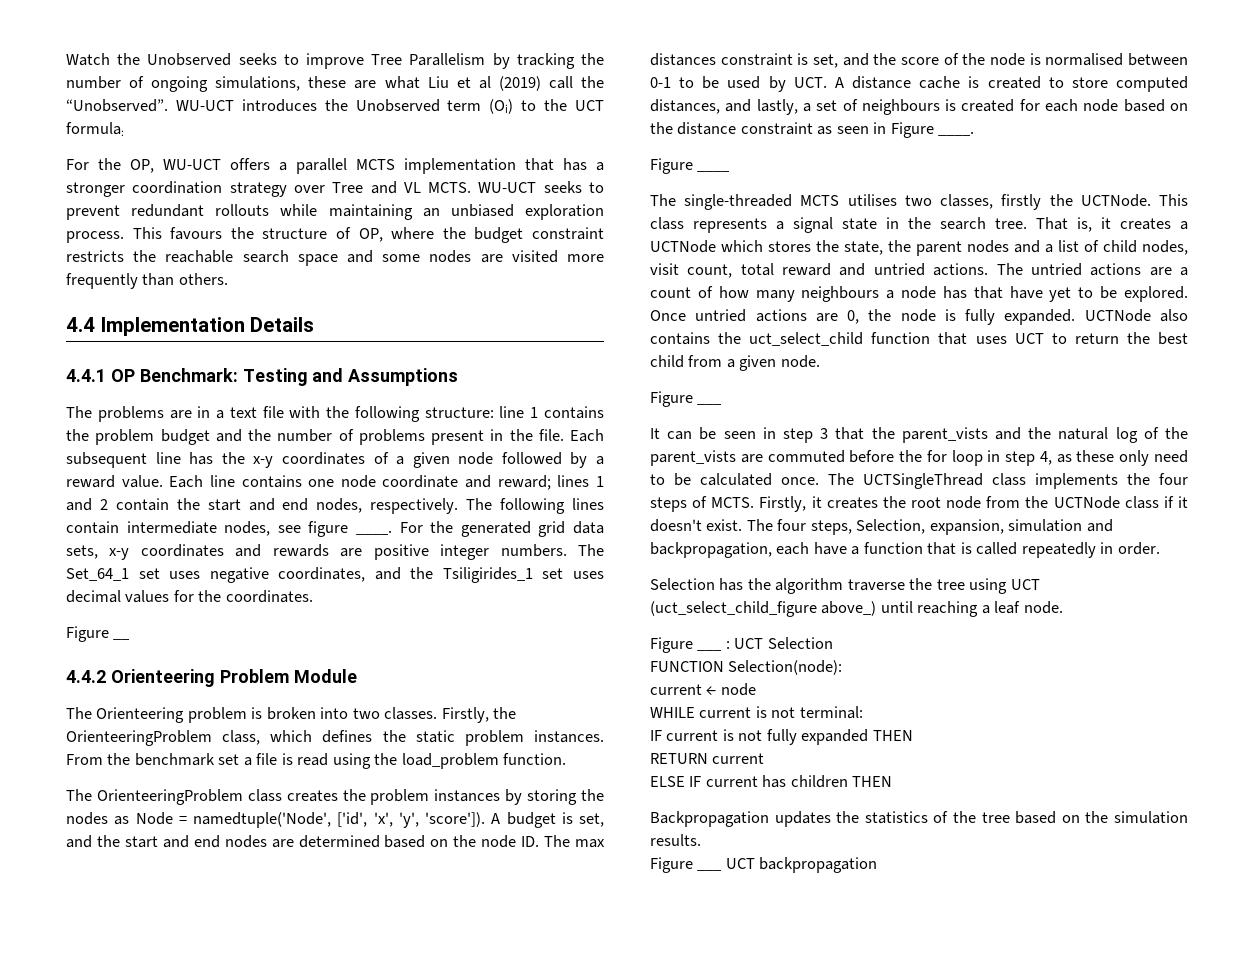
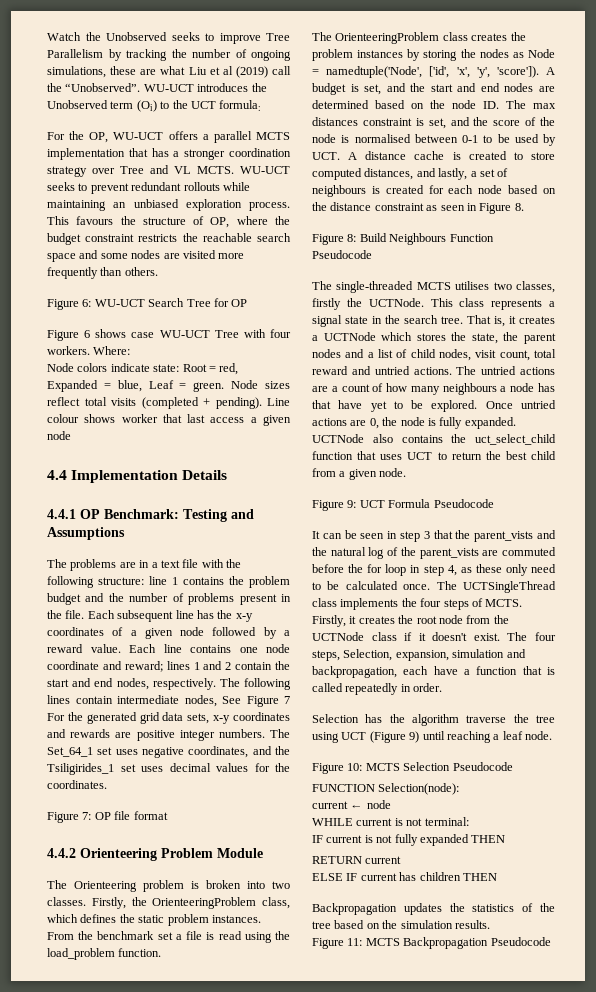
+ Figure 6: WU-UCT Search Tree for OP
+ Figure 6 shows case WU-UCT Tree with four workers. Where:
+ Node colors indicate state: Root = red, Expanded = blue, Leaf = green. Node sizes reflect total visits (completed + pending). Line colour shows worker that last access a given node
- The following lines contain intermediate nodes, see figure ____. For the generated grid data sets, x-y coordinates and rewards are positive integer numbers.
+ The following lines contain intermediate nodes, See Figure 7 For the generated grid data sets, x-y coordinates and rewards are positive integer numbers.
- Figure __
+ Figure 7: OP file format
- A budget is set, and the start and end nodes are determined based on the node ID. The max distances constraint is set, and the score of the node is normalised between 0-1 to be used by UCT. A distance cache is created to store computed distances, and lastly, a set of neighbours is created for each node based on the distance constraint as seen in Figure ____.
- Figure ____
+ A budget is set, and the start and end nodes are determined based on the node ID. The max distances constraint is set, and the score of the node is normalised between 0-1 to be used by UCT. A distance cache is created to store computed distances, and lastly, a set of neighbours is created for each node based on the distance constraint as seen in Figure 8.
+ Figure 8: Build Neighbours Function Pseudocode
  UCTNode also contains the uct_select_child function that uses UCT to return the best child from a given node.
- Figure ___
+ Figure 9: UCT Formula Pseudocode
- Selection has the algorithm traverse the tree using UCT (uct_select_child_figure above_) until reaching a leaf node.
+ Selection has the algorithm traverse the tree using UCT (Figure 9) until reaching a leaf node.
- Figure ___ : UCT Selection
+ Figure 10: MCTS Selection Pseudocode
- Figure ___ UCT backpropagation
+ Figure 11: MCTS Backpropagation Pseudocode

